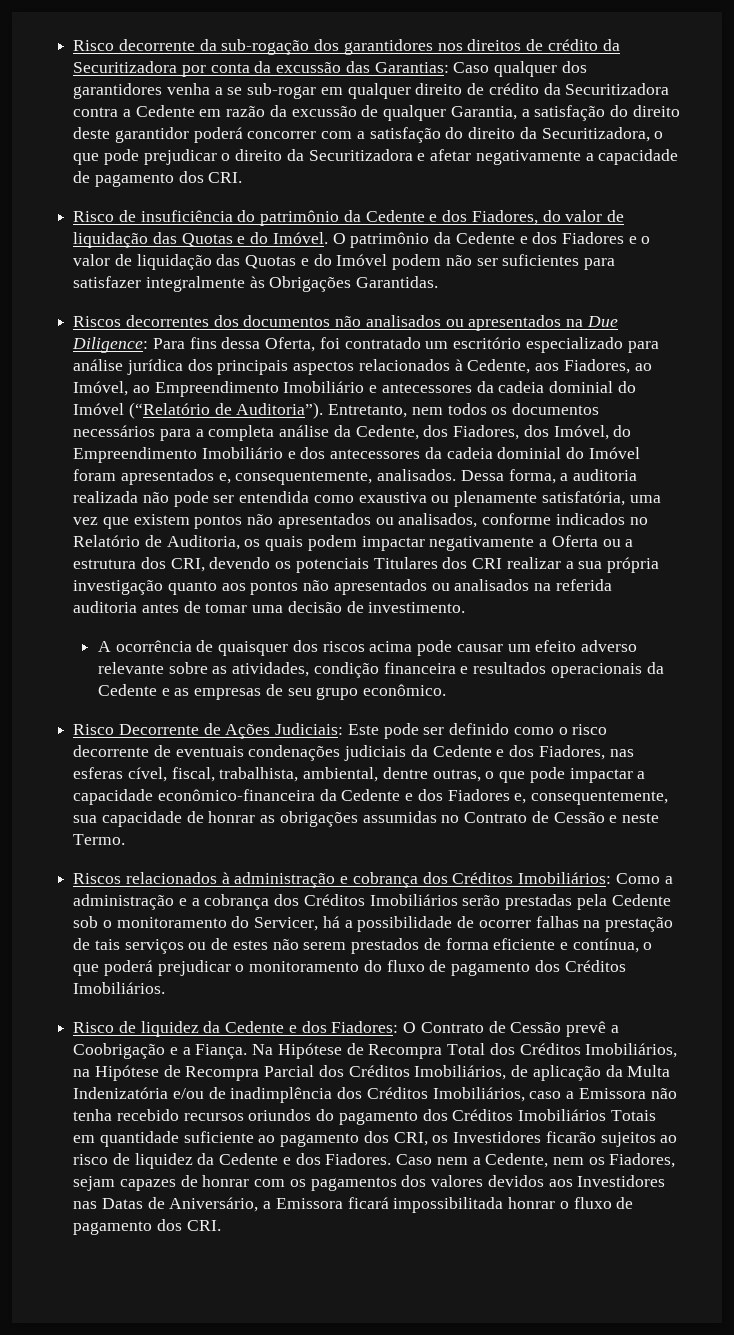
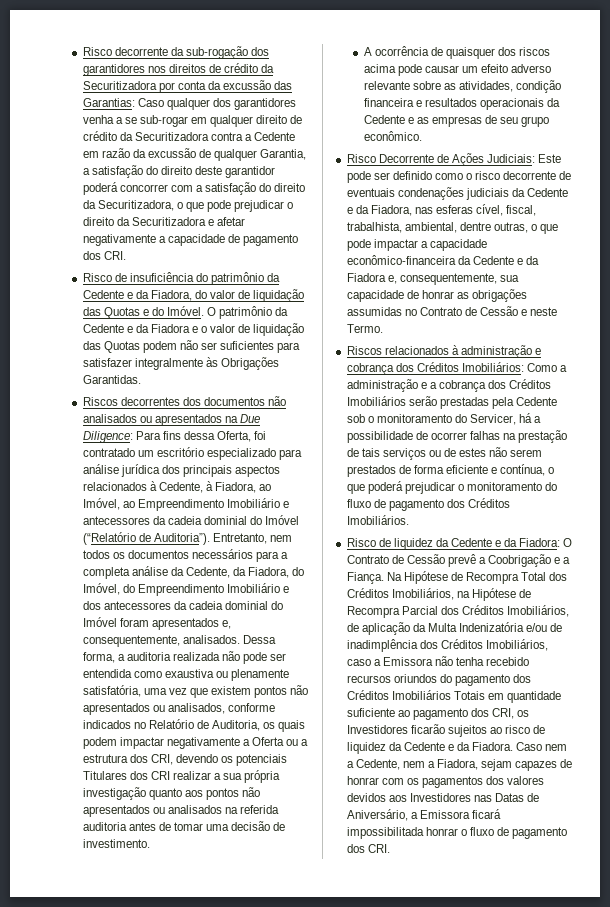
- Risco de insuficiência do patrimônio da Cedente e dos Fiadores, do valor de liquidação das Quotas e do Imóvel.
+ Risco de insuficiência do patrimônio da Cedente e da Fiadora, do valor de liquidação das Quotas e do Imóvel.
- O patrimônio da Cedente e dos Fiadores e o valor de liquidação das Quotas e do Imóvel podem não ser suficientes para satisfazer integralmente às Obrigações Garantidas.
+ O patrimônio da Cedente e da Fiadora e o valor de liquidação das Quotas podem não ser suficientes para satisfazer integralmente às Obrigações Garantidas.
- Riscos decorrentes dos documentos não analisados ou apresentados na Due Diligence: Para fins dessa Oferta, foi contratado um escritório especializado para análise jurídica dos principais aspectos relacionados à Cedente, aos Fiadores, ao Imóvel, ao Empreendimento Imobiliário e antecessores da cadeia dominial do Imóvel (“Relatório de Auditoria”).
+ Riscos decorrentes dos documentos não analisados ou apresentados na Due Diligence: Para fins dessa Oferta, foi contratado um escritório especializado para análise jurídica dos principais aspectos relacionados à Cedente, à Fiadora, ao Imóvel, ao Empreendimento Imobiliário e antecessores da cadeia dominial do Imóvel (“Relatório de Auditoria”).
- Entretanto, nem todos os documentos necessários para a completa análise da Cedente, dos Fiadores, dos Imóvel, do Empreendimento Imobiliário e dos antecessores da cadeia dominial do Imóvel foram apresentados e, consequentemente, analisados.
+ Entretanto, nem todos os documentos necessários para a completa análise da Cedente, da Fiadora, do Imóvel, do Empreendimento Imobiliário e dos antecessores da cadeia dominial do Imóvel foram apresentados e, consequentemente, analisados.
- Risco Decorrente de Ações Judiciais: Este pode ser definido como o risco decorrente de eventuais condenações judiciais da Cedente e dos Fiadores, nas esferas cível, fiscal, trabalhista, ambiental, dentre outras, o que pode impactar a capacidade econômico-financeira da Cedente e dos Fiadores e, consequentemente, sua capacidade de honrar as obrigações assumidas no Contrato de Cessão e neste Termo.
+ Risco Decorrente de Ações Judiciais: Este pode ser definido como o risco decorrente de eventuais condenações judiciais da Cedente e da Fiadora, nas esferas cível, fiscal, trabalhista, ambiental, dentre outras, o que pode impactar a capacidade econômico-financeira da Cedente e da Fiadora e, consequentemente, sua capacidade de honrar as obrigações assumidas no Contrato de Cessão e neste Termo.
- Risco de liquidez da Cedente e dos Fiadores: O Contrato de Cessão prevê a Coobrigação e a Fiança.
+ Risco de liquidez da Cedente e da Fiadora: O Contrato de Cessão prevê a Coobrigação e a Fiança.
- Na Hipótese de Recompra Total dos Créditos Imobiliários, na Hipótese de Recompra Parcial dos Créditos Imobiliários, de aplicação da Multa Indenizatória e/ou de inadimplência dos Créditos Imobiliários, caso a Emissora não tenha recebido recursos oriundos do pagamento dos Créditos Imobiliários Totais em quantidade suficiente ao pagamento dos CRI, os Investidores ficarão sujeitos ao risco de liquidez da Cedente e dos Fiadores.
+ Na Hipótese de Recompra Total dos Créditos Imobiliários, na Hipótese de Recompra Parcial dos Créditos Imobiliários, de aplicação da Multa Indenizatória e/ou de inadimplência dos Créditos Imobiliários, caso a Emissora não tenha recebido recursos oriundos do pagamento dos Créditos Imobiliários Totais em quantidade suficiente ao pagamento dos CRI, os Investidores ficarão sujeitos ao risco de liquidez da Cedente e da Fiadora.
- Caso nem a Cedente, nem os Fiadores, sejam capazes de honrar com os pagamentos dos valores devidos aos Investidores nas Datas de Aniversário, a Emissora ficará impossibilitada honrar o fluxo de pagamento dos CRI.
+ Caso nem a Cedente, nem a Fiadora, sejam capazes de honrar com os pagamentos dos valores devidos aos Investidores nas Datas de Aniversário, a Emissora ficará impossibilitada honrar o fluxo de pagamento dos CRI.

